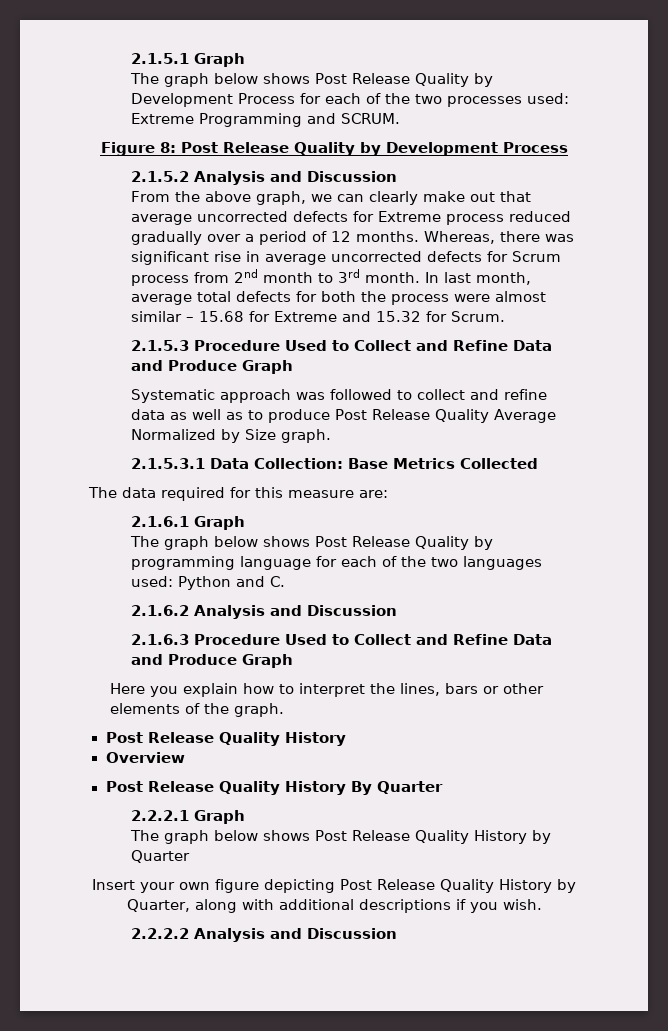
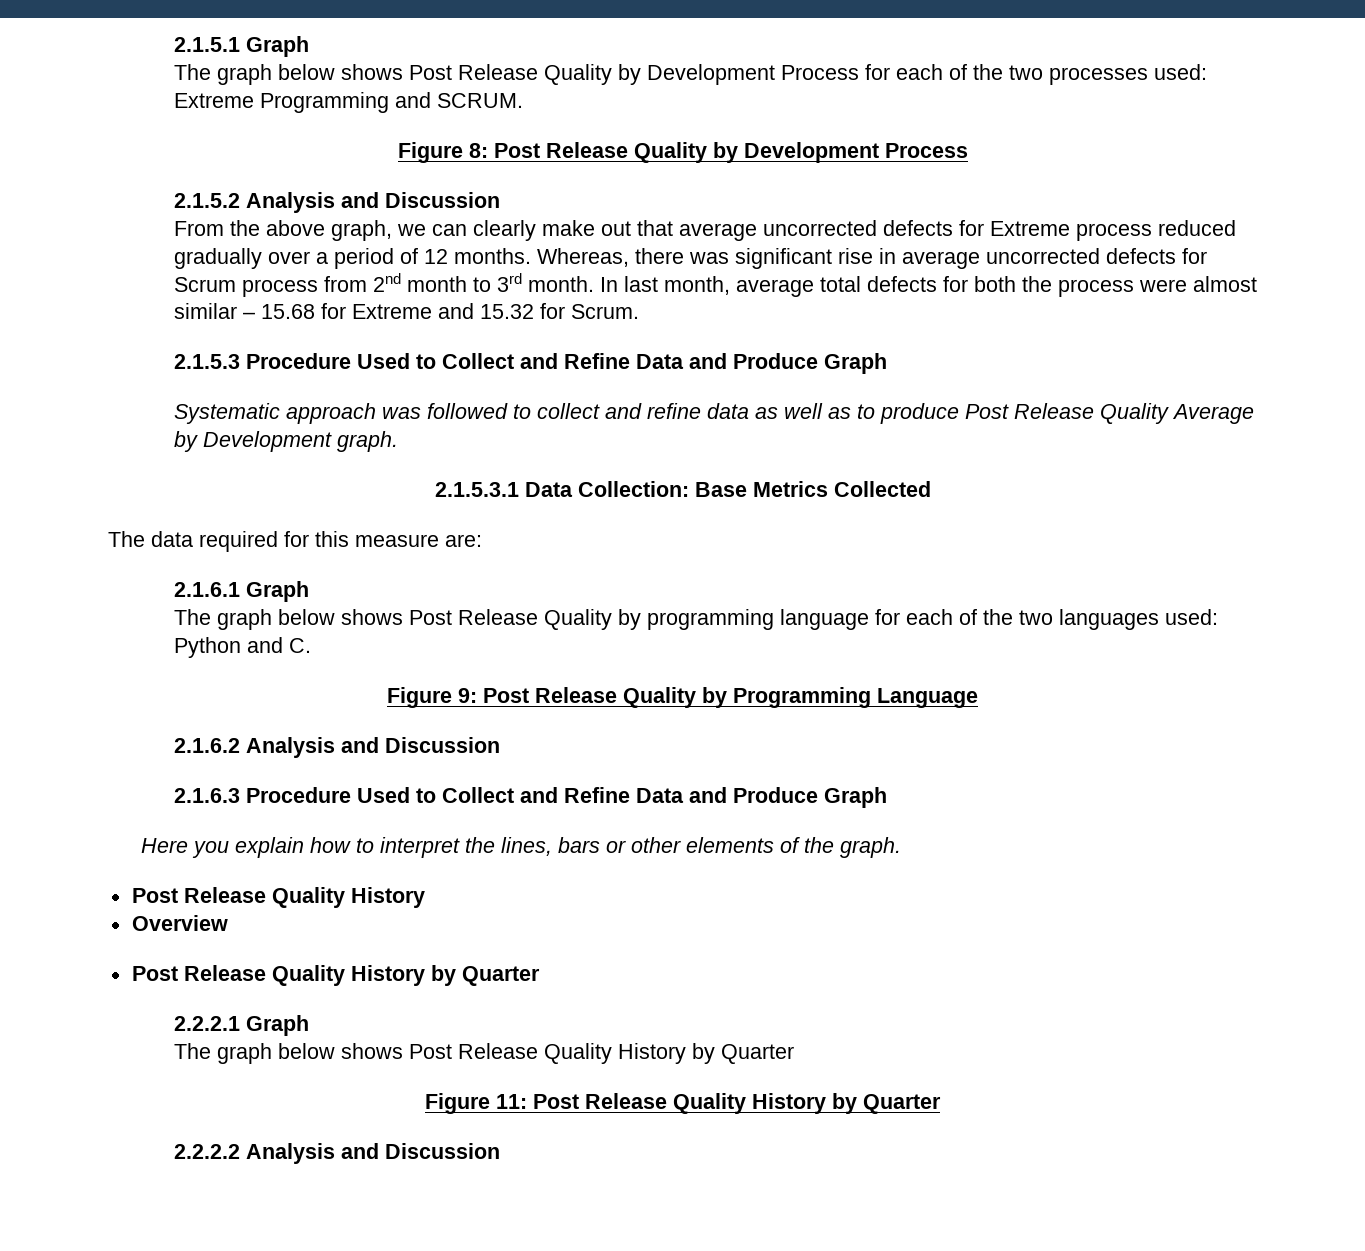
- Systematic approach was followed to collect and refine data as well as to produce Post Release Quality Average Normalized by Size graph.
+ Systematic approach was followed to collect and refine data as well as to produce Post Release Quality Average by Development graph.
+ Figure 9: Post Release Quality by Programming Language
  Overview
- Post Release Quality History By Quarter
+ Post Release Quality History by Quarter
- Insert your own figure depicting Post Release Quality History by Quarter, along with additional descriptions if you wish.
+ Figure 11: Post Release Quality History by Quarter

